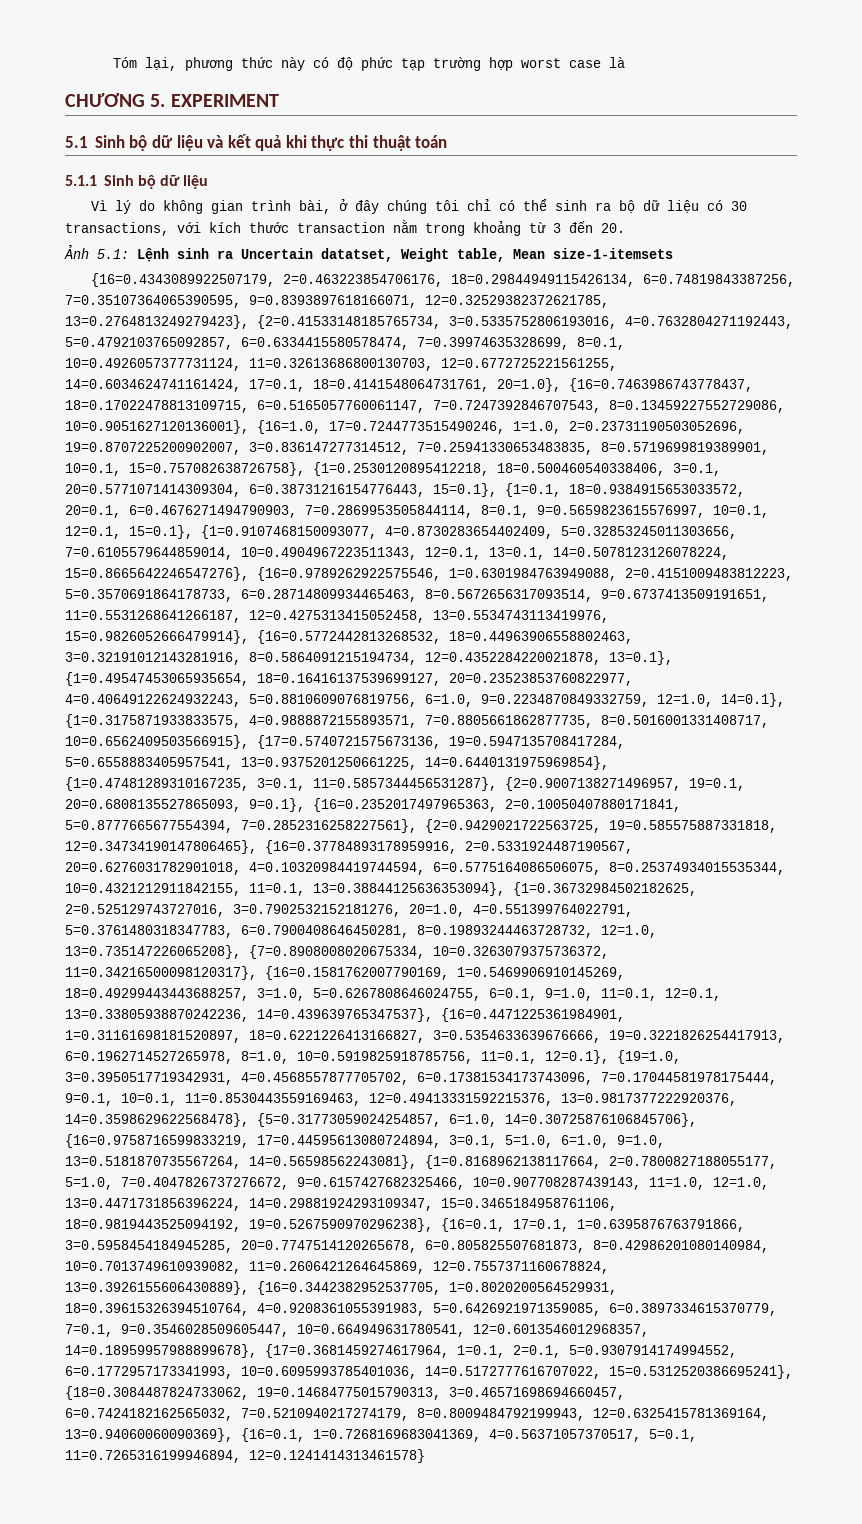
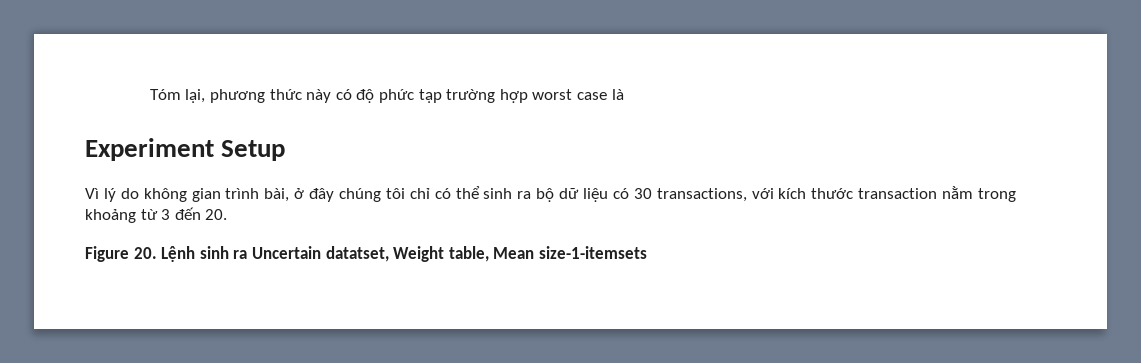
- CHƯƠNG 5. EXPERIMENT
- 5.1 Sinh bộ dữ liệu và kết quả khi thực thi thuật toán
- 5.1.1 Sinh bộ dữ liệu
+ Experiment Setup
- Ảnh 5.1: Lệnh sinh ra Uncertain datatset, Weight table, Mean size-1-itemsets
+ Figure 20. Lệnh sinh ra Uncertain datatset, Weight table, Mean size-1-itemsets
- {16=0.4343089922507179, 2=0.463223854706176, 18=0.29844949115426134, 6=0.74819843387256, 7=0.35107364065390595, 9=0.8393897618166071, 12=0.32529382372621785, 13=0.2764813249279423}, {2=0.41533148185765734, 3=0.5335752806193016, 4=0.7632804271192443, 5=0.4792103765092857, 6=0.6334415580578474, 7=0.39974635328699, 8=0.1, 10=0.4926057377731124, 11=0.32613686800130703, 12=0.6772725221561255, 14=0.6034624741161424, 17=0.1, 18=0.4141548064731761, 20=1.0}, {16=0.7463986743778437, 18=0.17022478813109715, 6=0.5165057760061147, 7=0.7247392846707543, 8=0.13459227552729086, 10=0.9051627120136001}, {16=1.0, 17=0.7244773515490246, 1=1.0, 2=0.23731190503052696, 19=0.8707225200902007, 3=0.836147277314512, 7=0.25941330653483835, 8=0.5719699819389901, 10=0.1, 15=0.757082638726758}, {1=0.2530120895412218, 18=0.500460540338406, 3=0.1, 20=0.5771071414309304, 6=0.38731216154776443, 15=0.1}, {1=0.1, 18=0.9384915653033572, 20=0.1, 6=0.4676271494790903, 7=0.2869953505844114, 8=0.1, 9=0.5659823615576997, 10=0.1, 12=0.1, 15=0.1}, {1=0.9107468150093077, 4=0.8730283654402409, 5=0.32853245011303656, 7=0.6105579644859014, 10=0.4904967223511343, 12=0.1, 13=0.1, 14=0.5078123126078224, 15=0.8665642246547276}, {16=0.9789262922575546, 1=0.6301984763949088, 2=0.4151009483812223, 5=0.3570691864178733, 6=0.28714809934465463, 8=0.5672656317093514, 9=0.6737413509191651, 11=0.5531268641266187, 12=0.4275313415052458, 13=0.5534743113419976, 15=0.9826052666479914}, {16=0.5772442813268532, 18=0.44963906558802463, 3=0.32191012143281916, 8=0.5864091215194734, 12=0.4352284220021878, 13=0.1}, {1=0.49547453065935654, 18=0.16416137539699127, 20=0.23523853760822977, 4=0.40649122624932243, 5=0.8810609076819756, 6=1.0, 9=0.2234870849332759, 12=1.0, 14=0.1}, {1=0.3175871933833575, 4=0.9888872155893571, 7=0.8805661862877735, 8=0.5016001331408717, 10=0.6562409503566915}, {17=0.5740721575673136, 19=0.5947135708417284, 5=0.6558883405957541, 13=0.9375201250661225, 14=0.6440131975969854}, {1=0.47481289310167235, 3=0.1, 11=0.5857344456531287}, {2=0.9007138271496957, 19=0.1, 20=0.6808135527865093, 9=0.1}, {16=0.2352017497965363, 2=0.10050407880171841, 5=0.8777665677554394, 7=0.2852316258227561}, {2=0.9429021722563725, 19=0.585575887331818, 12=0.34734190147806465}, {16=0.37784893178959916, 2=0.5331924487190567, 20=0.6276031782901018, 4=0.10320984419744594, 6=0.5775164086506075, 8=0.25374934015535344, 10=0.4321212911842155, 11=0.1, 13=0.38844125636353094}, {1=0.36732984502182625, 2=0.525129743727016, 3=0.7902532152181276, 20=1.0, 4=0.551399764022791, 5=0.3761480318347783, 6=0.7900408646450281, 8=0.19893244463728732, 12=1.0, 13=0.735147226065208}, {7=0.8908008020675334, 10=0.3263079375736372, 11=0.34216500098120317}, {16=0.1581762007790169, 1=0.5469906910145269, 18=0.49299443443688257, 3=1.0, 5=0.6267808646024755, 6=0.1, 9=1.0, 11=0.1, 12=0.1, 13=0.33805938870242236, 14=0.439639765347537}, {16=0.4471225361984901, 1=0.31161698181520897, 18=0.6221226413166827, 3=0.5354633639676666, 19=0.3221826254417913, 6=0.1962714527265978, 8=1.0, 10=0.5919825918785756, 11=0.1, 12=0.1}, {19=1.0, 3=0.3950517719342931, 4=0.4568557877705702, 6=0.17381534173743096, 7=0.17044581978175444, 9=0.1, 10=0.1, 11=0.8530443559169463, 12=0.49413331592215376, 13=0.9817377222920376, 14=0.3598629622568478}, {5=0.31773059024254857, 6=1.0, 14=0.30725876106845706}, {16=0.9758716599833219, 17=0.44595613080724894, 3=0.1, 5=1.0, 6=1.0, 9=1.0, 13=0.5181870735567264, 14=0.56598562243081}, {1=0.8168962138117664, 2=0.7800827188055177, 5=1.0, 7=0.4047826737276672, 9=0.6157427682325466, 10=0.907708287439143, 11=1.0, 12=1.0, 13=0.4471731856396224, 14=0.29881924293109347, 15=0.3465184958761106, 18=0.9819443525094192, 19=0.5267590970296238}, {16=0.1, 17=0.1, 1=0.6395876763791866, 3=0.5958454184945285, 20=0.7747514120265678, 6=0.805825507681873, 8=0.42986201080140984, 10=0.7013749610939082, 11=0.2606421264645869, 12=0.7557371160678824, 13=0.3926155606430889}, {16=0.3442382952537705, 1=0.8020200564529931, 18=0.39615326394510764, 4=0.9208361055391983, 5=0.6426921971359085, 6=0.3897334615370779, 7=0.1, 9=0.3546028509605447, 10=0.664949631780541, 12=0.6013546012968357, 14=0.18959957988899678}, {17=0.3681459274617964, 1=0.1, 2=0.1, 5=0.9307914174994552, 6=0.1772957173341993, 10=0.6095993785401036, 14=0.5172777616707022, 15=0.5312520386695241}, {18=0.3084487824733062, 19=0.14684775015790313, 3=0.46571698694660457, 6=0.7424182162565032, 7=0.5210940217274179, 8=0.8009484792199943, 12=0.6325415781369164, 13=0.94060060090369}, {16=0.1, 1=0.7268169683041369, 4=0.56371057370517, 5=0.1, 11=0.7265316199946894, 12=0.1241414313461578}

